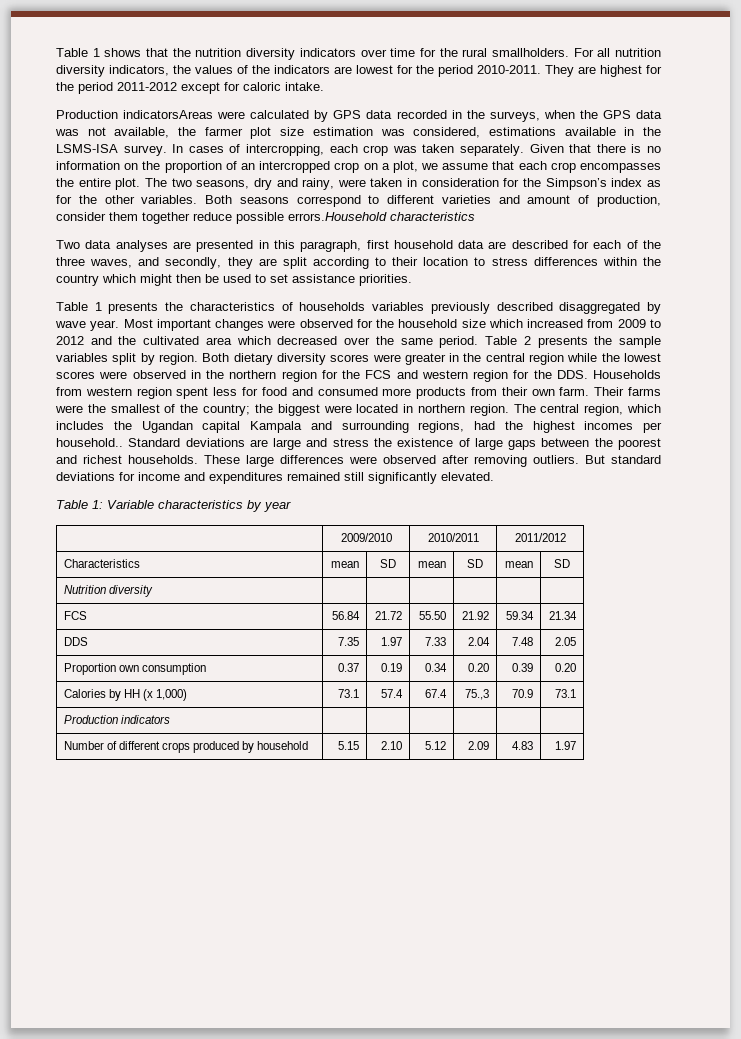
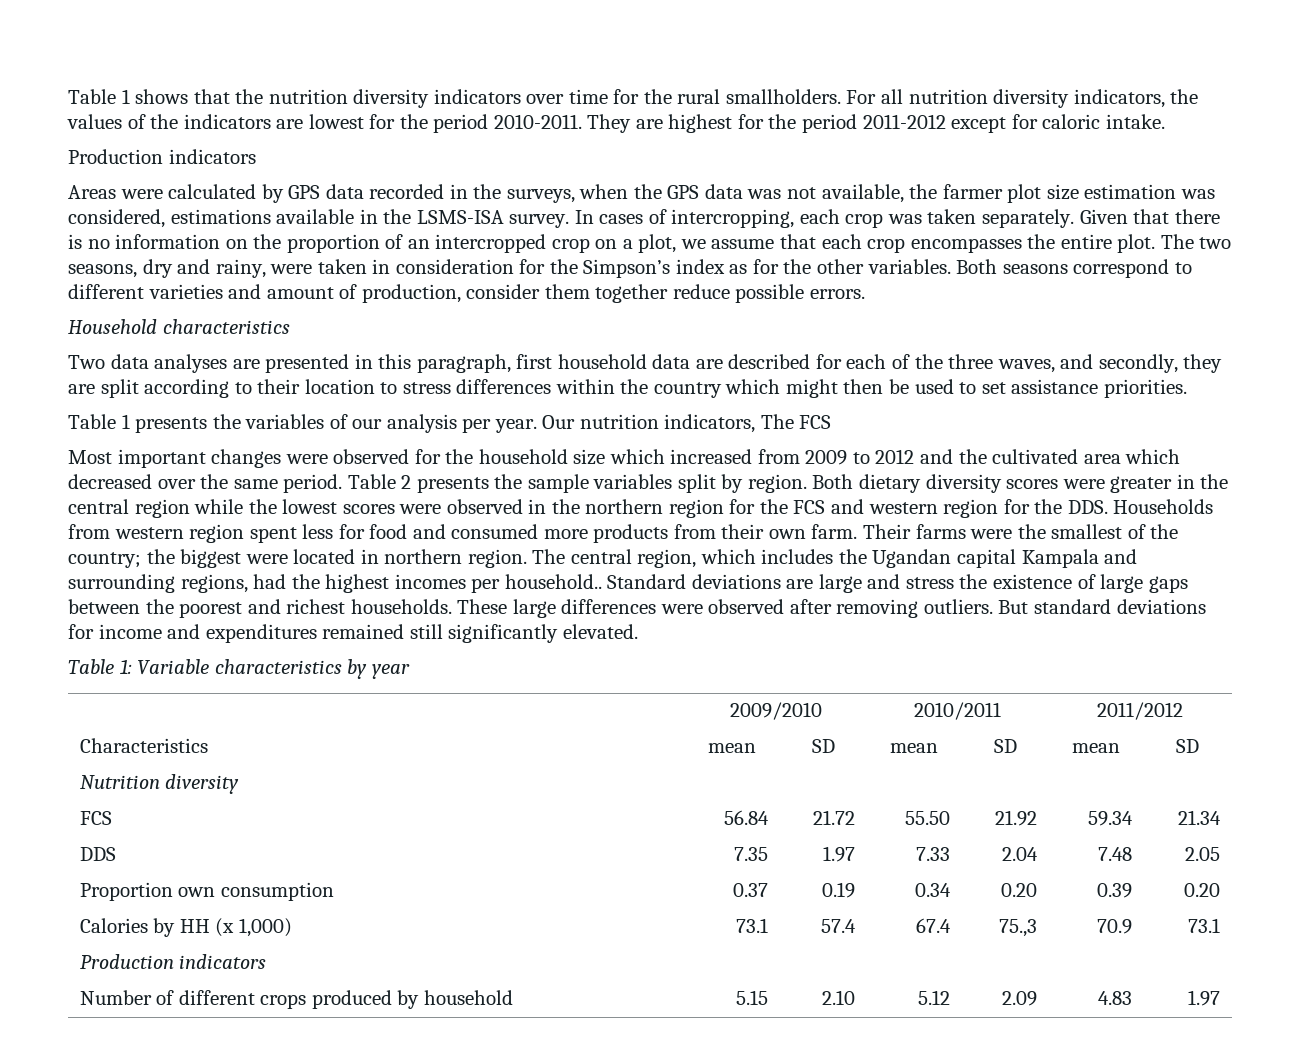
  They are highest for the period 2011-2012 except for caloric intake.
- Production indicatorsAreas were calculated by GPS data recorded in the surveys, when the GPS data was not available, the farmer plot size estimation was considered, estimations available in the LSMS-ISA survey.
+ Production indicators
+ Areas were calculated by GPS data recorded in the surveys, when the GPS data was not available, the farmer plot size estimation was considered, estimations available in the LSMS-ISA survey.
- Both seasons correspond to different varieties and amount of production, consider them together reduce possible errors.Household characteristics
+ Both seasons correspond to different varieties and amount of production, consider them together reduce possible errors.
+ Household characteristics
- Table 1 presents the characteristics of households variables previously described disaggregated by wave year. Most important changes were observed for the household size which increased from 2009 to 2012 and the cultivated area which decreased over the same period.
+ Table 1 presents the variables of our analysis per year. Our nutrition indicators, The FCS
+ Most important changes were observed for the household size which increased from 2009 to 2012 and the cultivated area which decreased over the same period.

